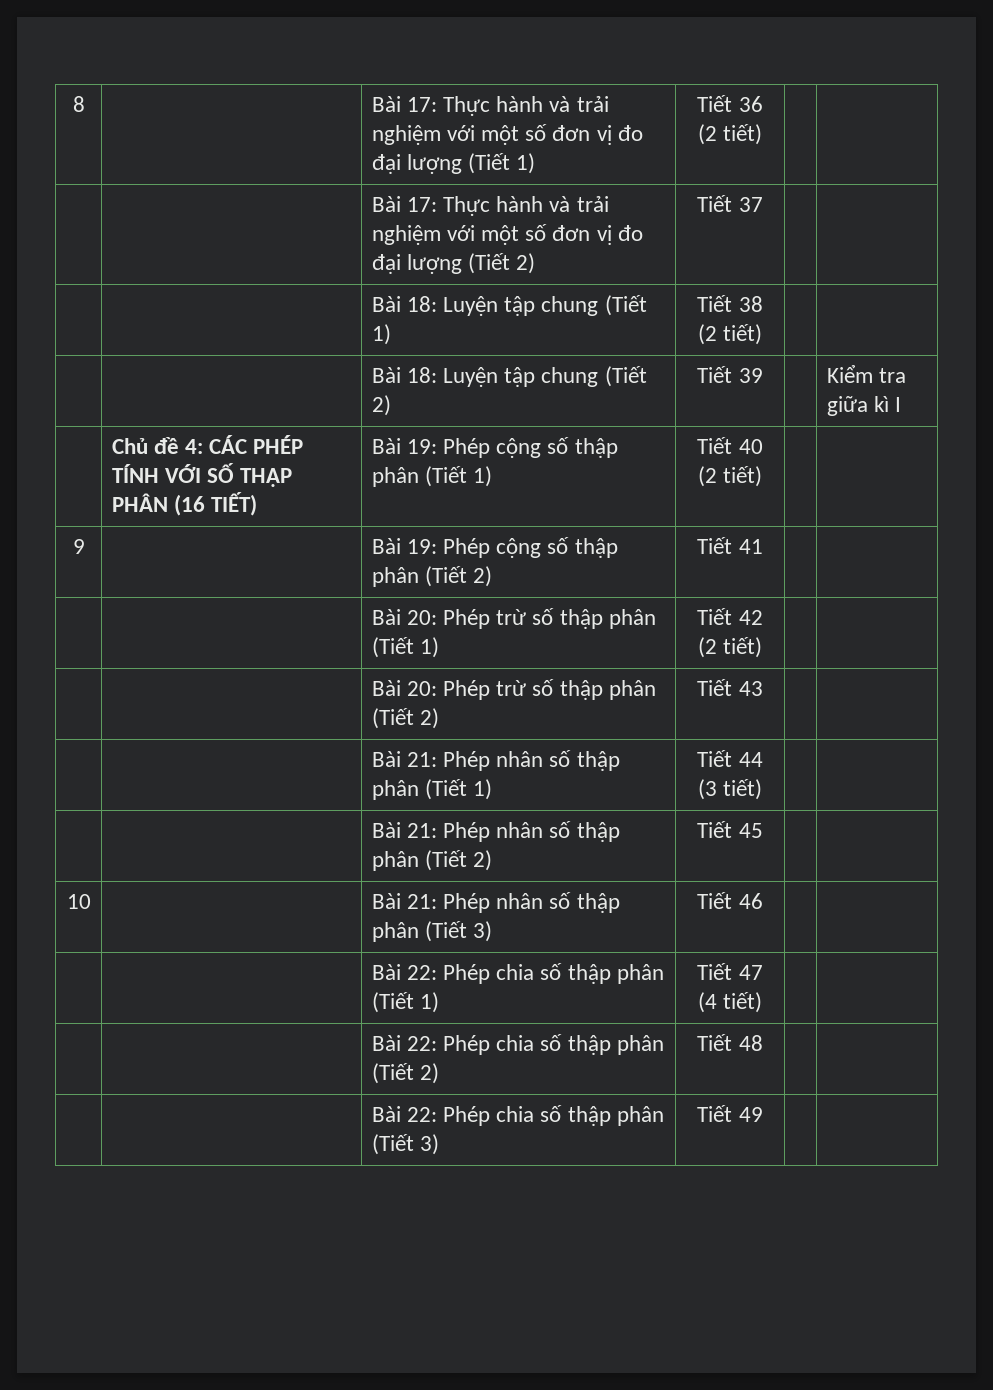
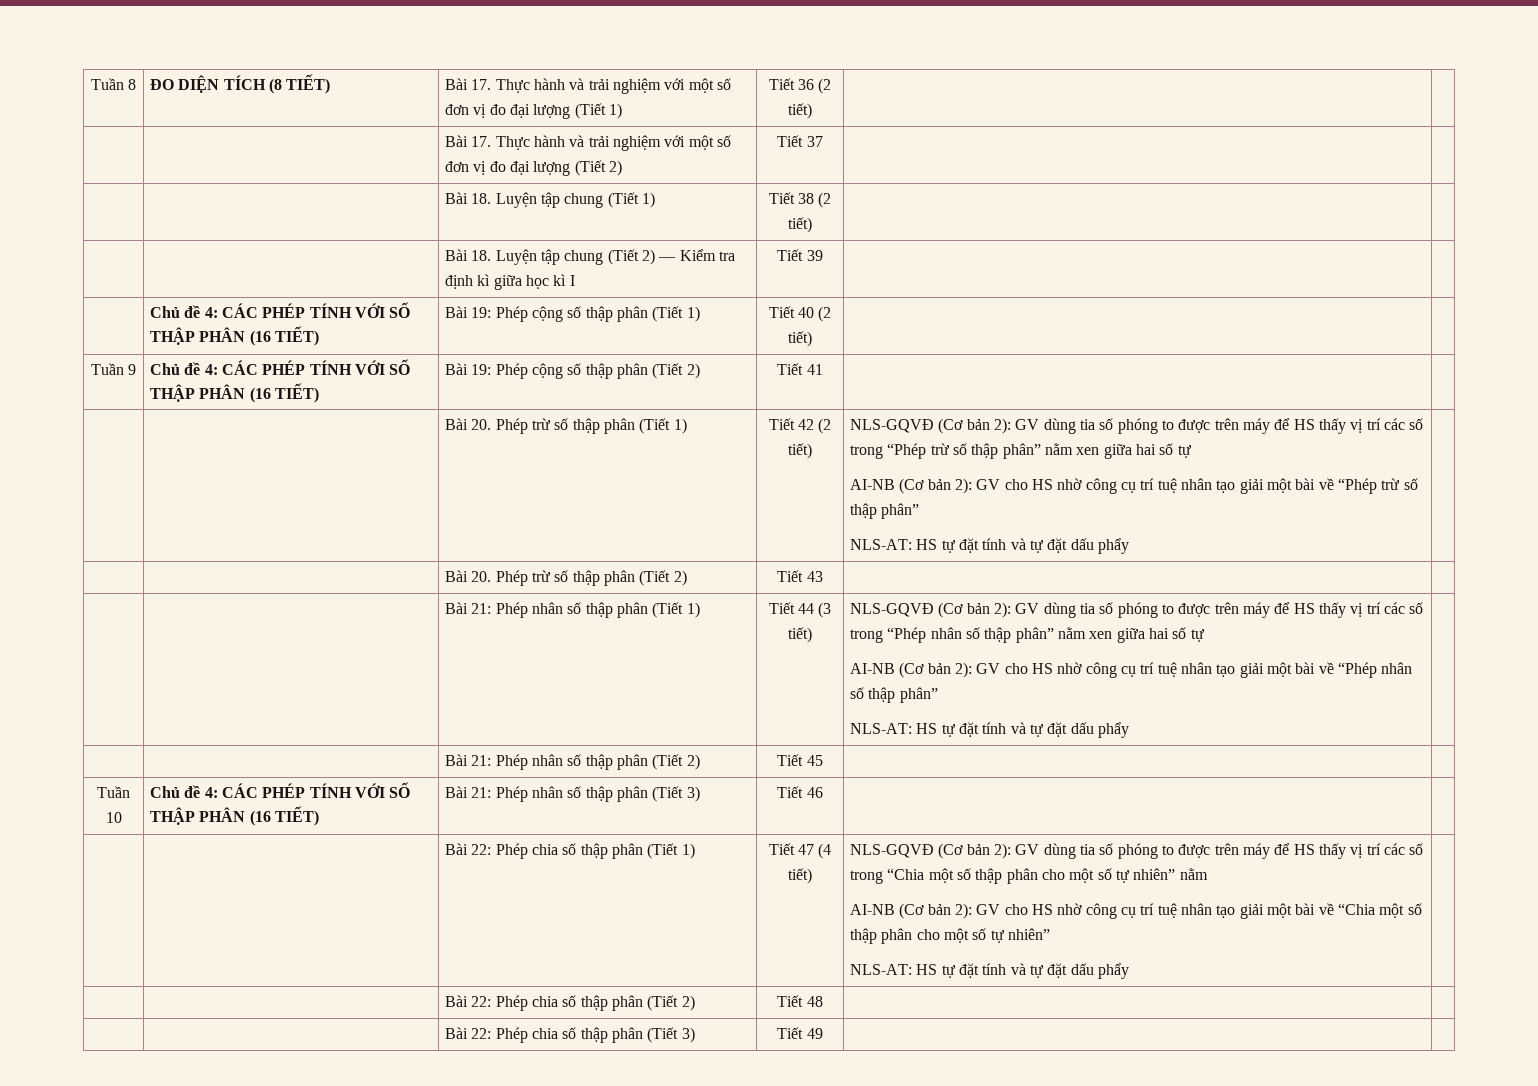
- 8 | | Bài 17: Thực hành và trải nghiệm với một số đơn vị đo đại lượng (Tiết 1) | Tiết 36 (2 tiết) | |
+ Tuần 8 | ĐO DIỆN TÍCH (8 TIẾT) | Bài 17. Thực hành và trải nghiệm với một số đơn vị đo đại lượng (Tiết 1) | Tiết 36 (2 tiết) | |
- | | Bài 17: Thực hành và trải nghiệm với một số đơn vị đo đại lượng (Tiết 2) | Tiết 37 | |
+ | | Bài 17. Thực hành và trải nghiệm với một số đơn vị đo đại lượng (Tiết 2) | Tiết 37 | |
- | | Bài 18: Luyện tập chung (Tiết 1) | Tiết 38 (2 tiết) | |
+ | | Bài 18. Luyện tập chung (Tiết 1) | Tiết 38 (2 tiết) | |
- | | Bài 18: Luyện tập chung (Tiết 2) | Tiết 39 | | Kiểm tra giữa kì I
+ | | Bài 18. Luyện tập chung (Tiết 2) — Kiểm tra định kì giữa học kì I | Tiết 39 | |
- 9 | | Bài 19: Phép cộng số thập phân (Tiết 2) | Tiết 41 | |
+ Tuần 9 | Chủ đề 4: CÁC PHÉP TÍNH VỚI SỐ THẬP PHÂN (16 TIẾT) | Bài 19: Phép cộng số thập phân (Tiết 2) | Tiết 41 | |
- Bài 20: Phép trừ số thập phân (Tiết 1)
+ Bài 20. Phép trừ số thập phân (Tiết 1)
- | | Bài 20: Phép trừ số thập phân (Tiết 2) | Tiết 43 | |
+ NLS-GQVĐ (Cơ bản 2): GV dùng tia số phóng to được trên máy để HS thấy vị trí các số trong “Phép trừ số thập phân” nằm xen giữa hai số tự
+ AI-NB (Cơ bản 2): GV cho HS nhờ công cụ trí tuệ nhân tạo giải một bài về “Phép trừ số thập phân”
+ NLS-AT: HS tự đặt tính và tự đặt dấu phẩy |
+ | | Bài 20. Phép trừ số thập phân (Tiết 2) | Tiết 43 | |
+ NLS-GQVĐ (Cơ bản 2): GV dùng tia số phóng to được trên máy để HS thấy vị trí các số trong “Phép nhân số thập phân” nằm xen giữa hai số tự
+ AI-NB (Cơ bản 2): GV cho HS nhờ công cụ trí tuệ nhân tạo giải một bài về “Phép nhân số thập phân”
+ NLS-AT: HS tự đặt tính và tự đặt dấu phẩy
- 10 | | Bài 21: Phép nhân số thập phân (Tiết 3) | Tiết 46 | |
+ Tuần 10 | Chủ đề 4: CÁC PHÉP TÍNH VỚI SỐ THẬP PHÂN (16 TIẾT) | Bài 21: Phép nhân số thập phân (Tiết 3) | Tiết 46 | |
+ NLS-GQVĐ (Cơ bản 2): GV dùng tia số phóng to được trên máy để HS thấy vị trí các số trong “Chia một số thập phân cho một số tự nhiên” nằm
+ AI-NB (Cơ bản 2): GV cho HS nhờ công cụ trí tuệ nhân tạo giải một bài về “Chia một số thập phân cho một số tự nhiên”
+ NLS-AT: HS tự đặt tính và tự đặt dấu phẩy

